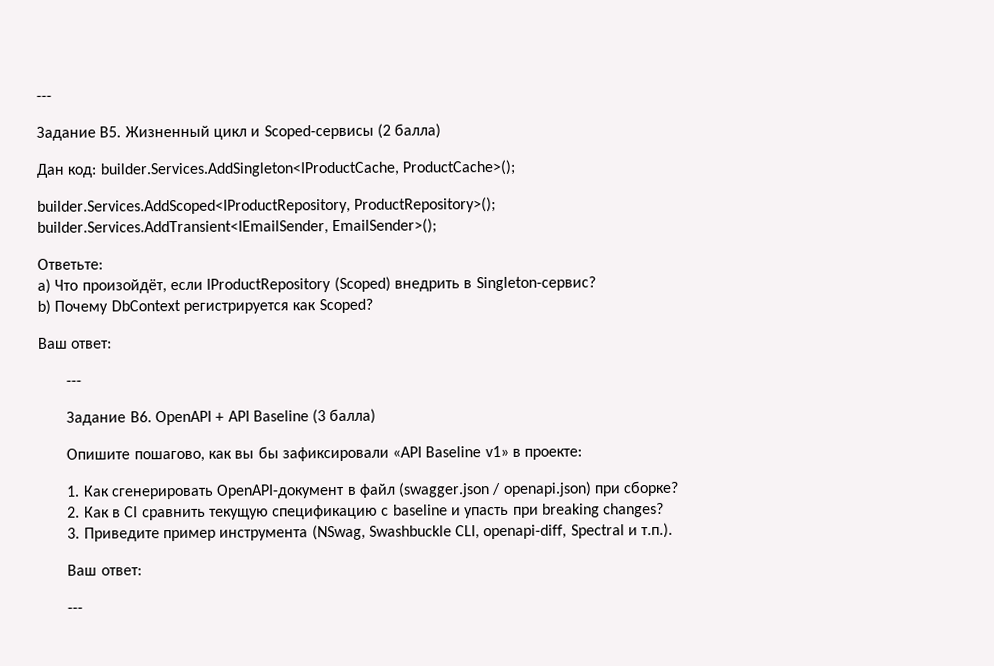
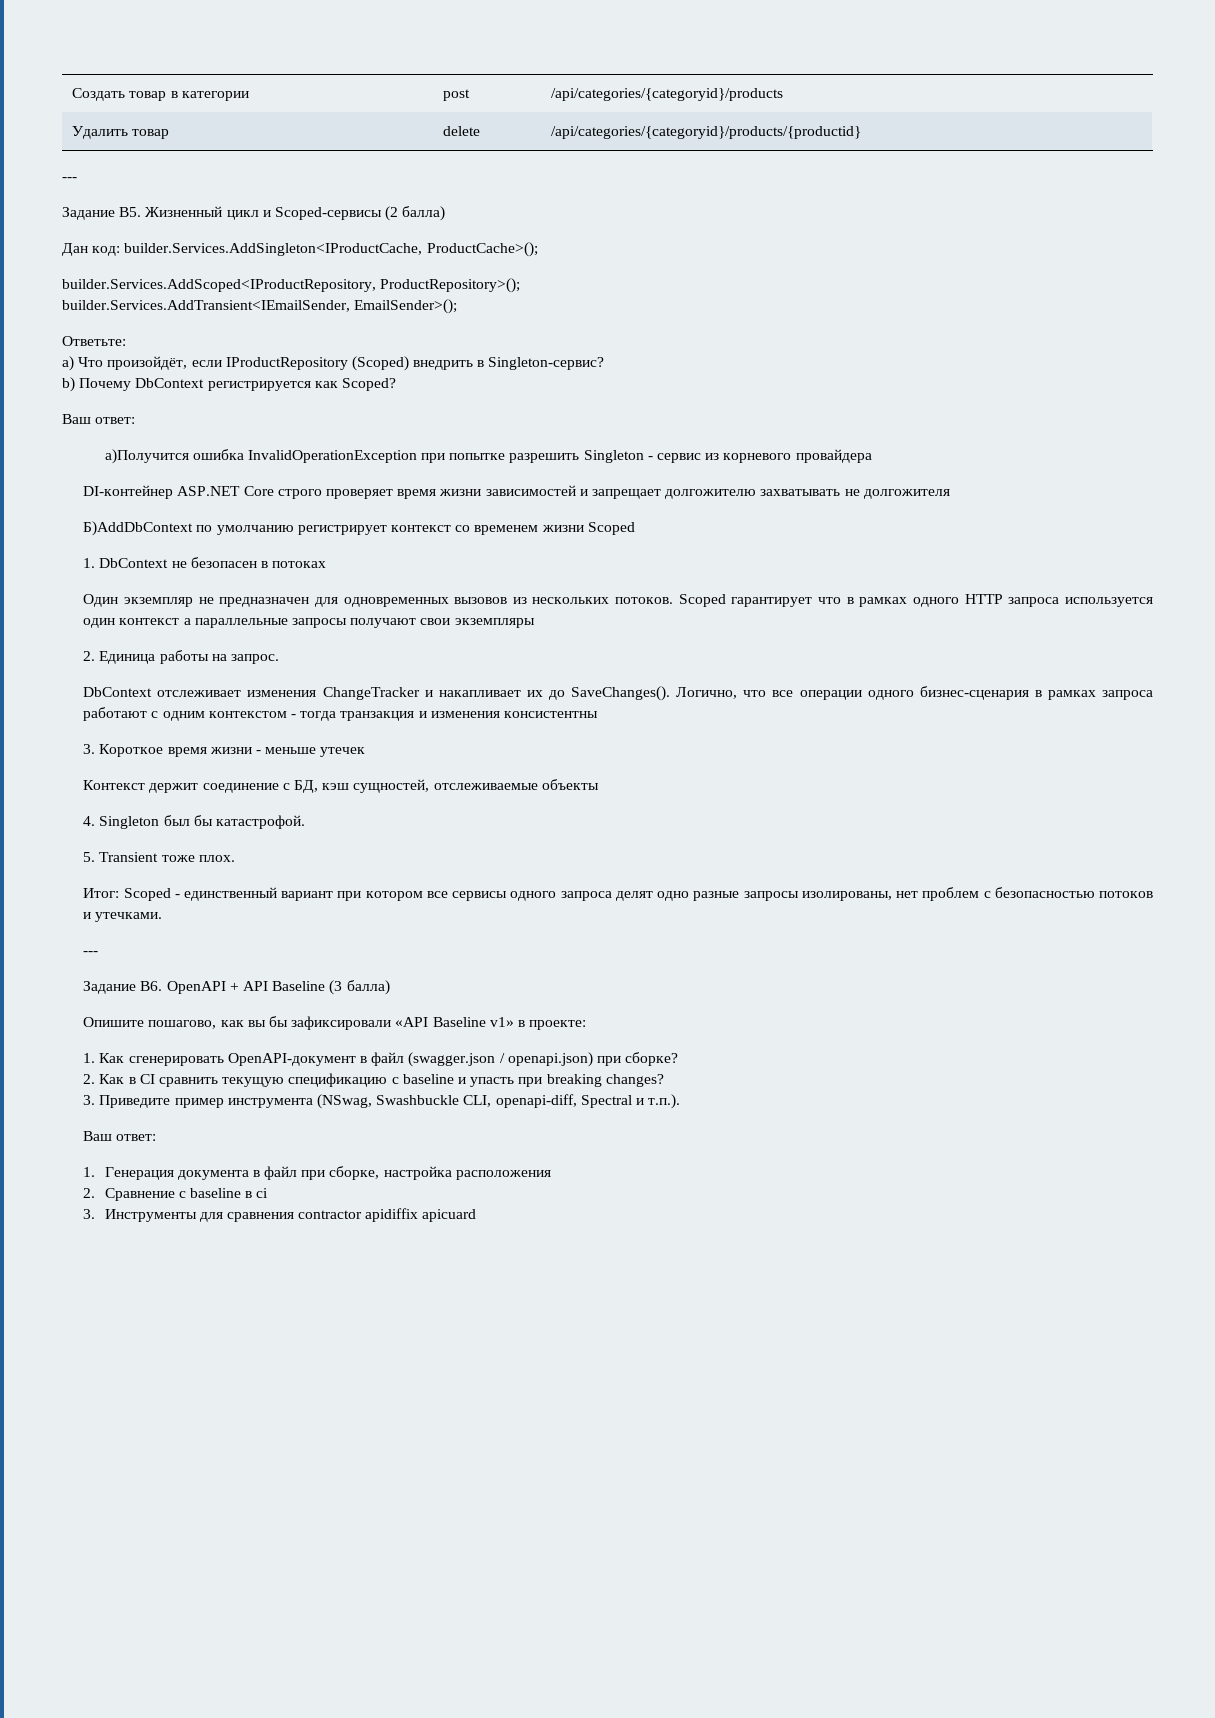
+ Создать товар в категории | post | /api/categories/{categoryid}/products
+ Удалить товар | delete | /api/categories/{categoryid}/products/{productid}
+ a)Получится ошибка InvalidOperationException при попытке разрешить Singleton - сервис из корневого провайдера
+ DI-контейнер ASP.NET Core строго проверяет время жизни зависимостей и запрещает долгожителю захватывать не долгожителя
+ Б)AddDbContext по умолчанию регистрирует контекст со временем жизни Scoped
+ 1. DbContext не безопасен в потоках
+ Один экземпляр не предназначен для одновременных вызовов из нескольких потоков. Scoped гарантирует что в рамках одного HTTP запроса используется один контекст а параллельные запросы получают свои экземпляры
+ 2. Единица работы на запрос.
+ DbContext отслеживает изменения ChangeTracker и накапливает их до SaveChanges(). Логично, что все операции одного бизнес-сценария в рамках запроса работают с одним контекстом - тогда транзакция и изменения консистентны
+ 3. Короткое время жизни - меньше утечек
+ Контекст держит соединение с БД, кэш сущностей, отслеживаемые объекты
+ 4. Singleton был бы катастрофой.
+ 5. Transient тоже плох.
+ Итог: Scoped - единственный вариант при котором все сервисы одного запроса делят одно разные запросы изолированы, нет проблем с безопасностью потоков и утечками.
  3. Приведите пример инструмента (NSwag, Swashbuckle CLI, openapi-diff, Spectral и т.п.).
  Ваш ответ:
- ---
+ 1. Генерация документа в файл при сборке, настройка расположения
+ 2. Сравнение с baseline в ci
+ 3. Инструменты для сравнения contractor apidiffix apicuard

